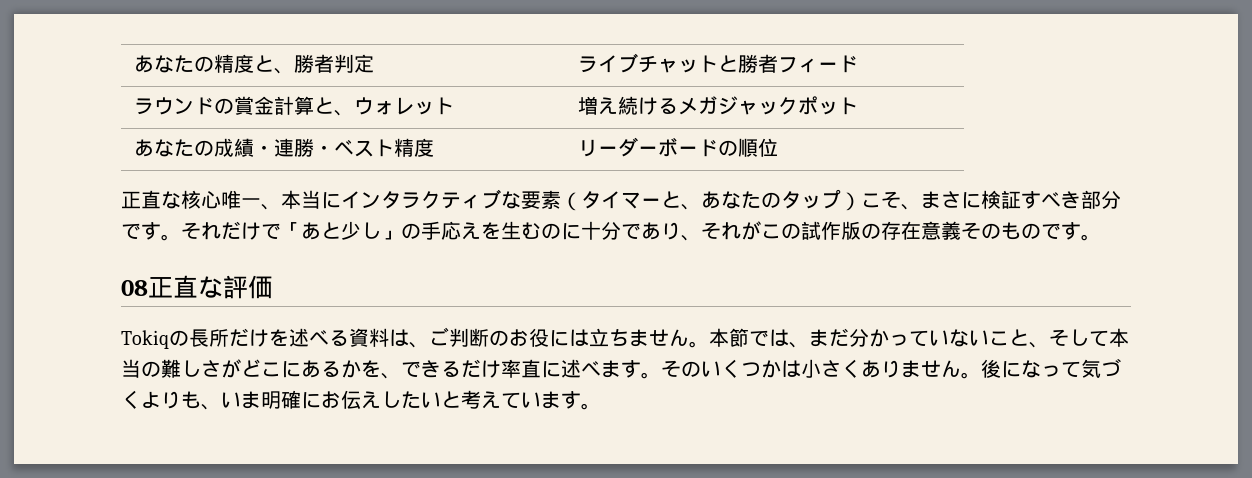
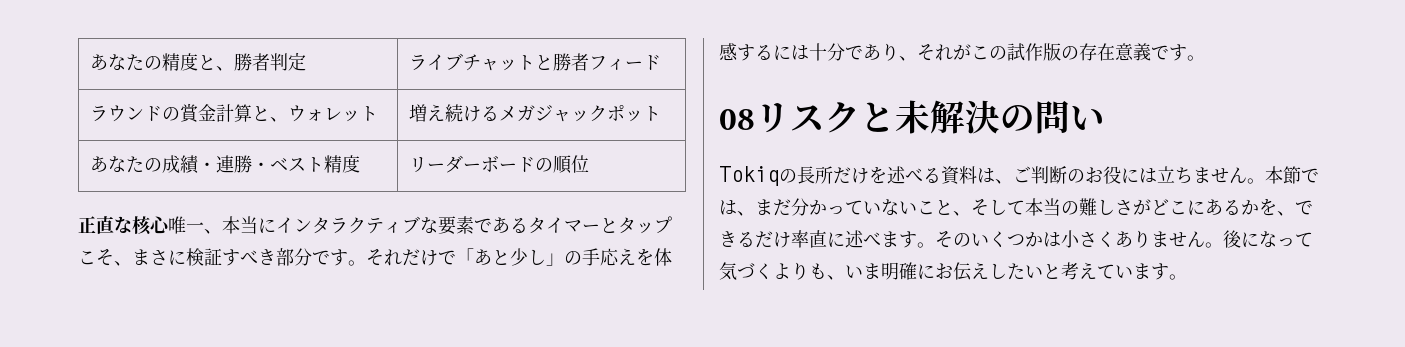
- 正直な核心唯一、本当にインタラクティブな要素（タイマーと、あなたのタップ）こそ、まさに検証すべき部分です。
+ 正直な核心唯一、本当にインタラクティブな要素であるタイマーとタップこそ、まさに検証すべき部分です。
- それだけで「あと少し」の手応えを生むのに十分であり、それがこの試作版の存在意義そのものです。
+ それだけで「あと少し」の手応えを体感するには十分であり、それがこの試作版の存在意義です。
- 08正直な評価
+ 08リスクと未解決の問い

